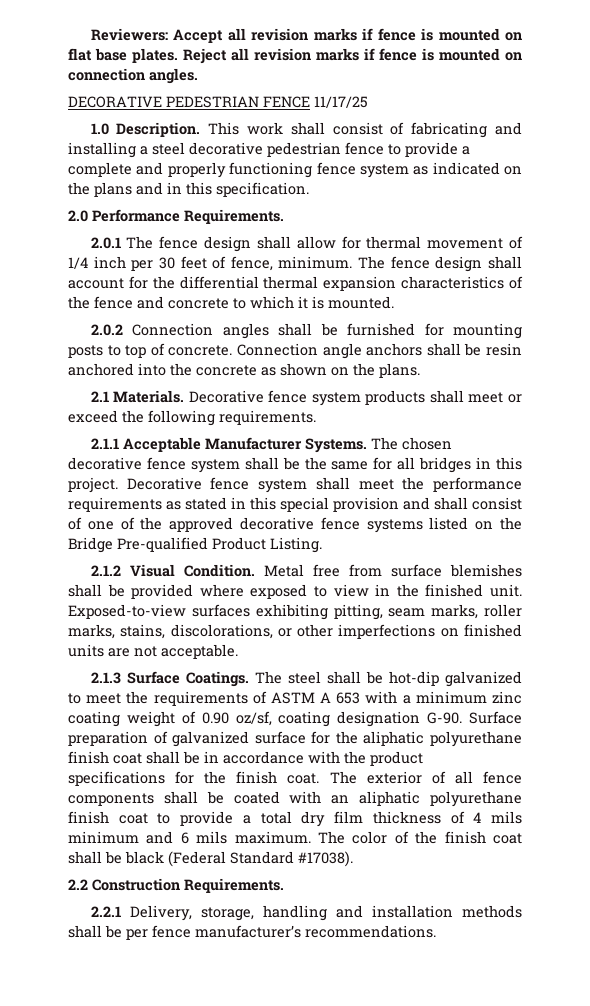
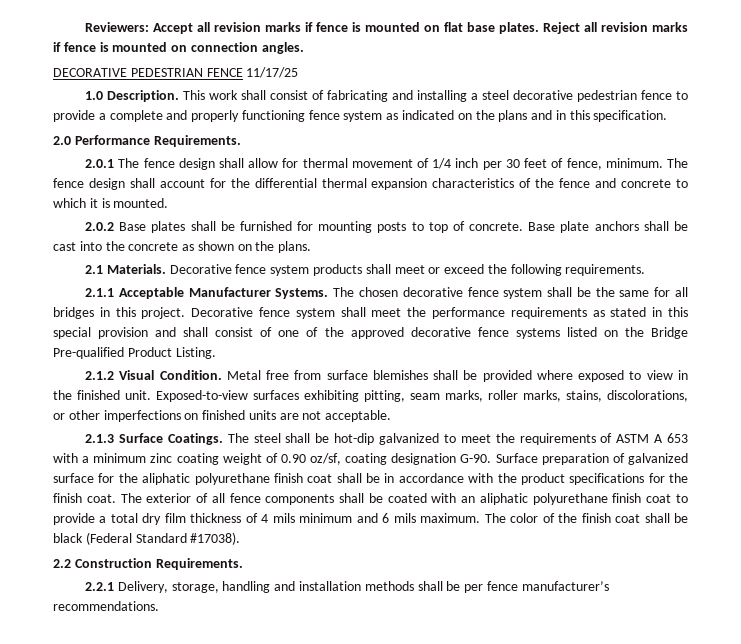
- 2.0.2 Connection angles shall be furnished for mounting posts to top of concrete.
+ 2.0.2 Base plates shall be furnished for mounting posts to top of concrete.
- Connection angle anchors shall be resin anchored into the concrete as shown on the plans.
+ Base plate anchors shall be cast into the concrete as shown on the plans.

